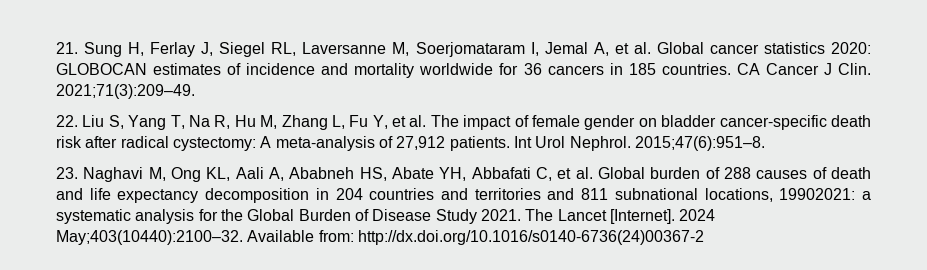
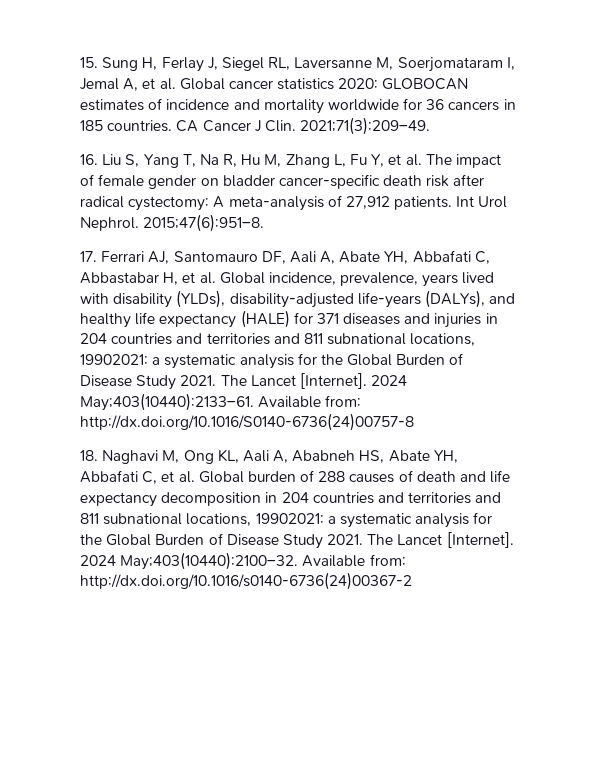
- 21. Sung H, Ferlay J, Siegel RL, Laversanne M, Soerjomataram I, Jemal A, et al. Global cancer statistics 2020: GLOBOCAN estimates of incidence and mortality worldwide for 36 cancers in 185 countries.
+ 15. Sung H, Ferlay J, Siegel RL, Laversanne M, Soerjomataram I, Jemal A, et al. Global cancer statistics 2020: GLOBOCAN estimates of incidence and mortality worldwide for 36 cancers in 185 countries.
- 22. Liu S, Yang T, Na R, Hu M, Zhang L, Fu Y, et al. The impact of female gender on bladder cancer-specific death risk after radical cystectomy: A meta-analysis of 27,912 patients.
+ 16. Liu S, Yang T, Na R, Hu M, Zhang L, Fu Y, et al. The impact of female gender on bladder cancer-specific death risk after radical cystectomy: A meta-analysis of 27,912 patients.
- 23. Naghavi M, Ong KL, Aali A, Ababneh HS, Abate YH, Abbafati C, et al. Global burden of 288 causes of death and life expectancy decomposition in 204 countries and territories and 811 subnational locations, 19902021: a systematic analysis for the Global Burden of Disease Study 2021.
+ 17. Ferrari AJ, Santomauro DF, Aali A, Abate YH, Abbafati C, Abbastabar H, et al. Global incidence, prevalence, years lived with disability (YLDs), disability-adjusted life-years (DALYs), and healthy life expectancy (HALE) for 371 diseases and injuries in 204 countries and territories and 811 subnational locations, 19902021: a systematic analysis for the Global Burden of Disease Study 2021. The Lancet [Internet]. 2024 May;403(10440):2133–61. Available from: http://dx.doi.org/10.1016/S0140-6736(24)00757-8
+ 18. Naghavi M, Ong KL, Aali A, Ababneh HS, Abate YH, Abbafati C, et al. Global burden of 288 causes of death and life expectancy decomposition in 204 countries and territories and 811 subnational locations, 19902021: a systematic analysis for the Global Burden of Disease Study 2021.

